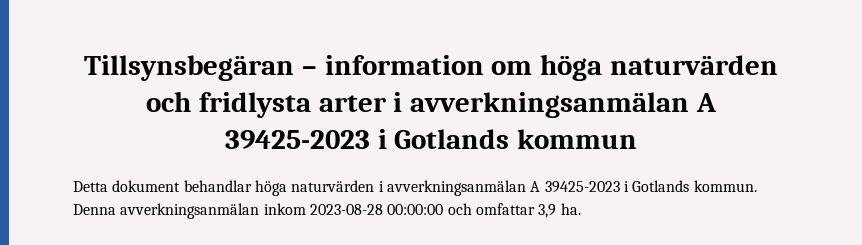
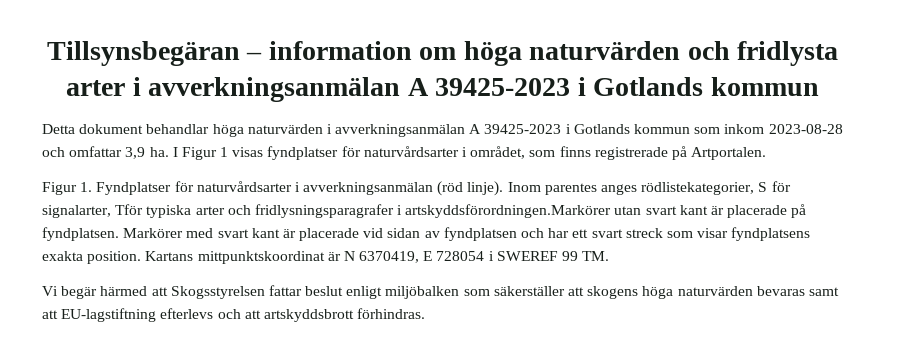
- Detta dokument behandlar höga naturvärden i avverkningsanmälan A 39425-2023 i Gotlands kommun. Denna avverkningsanmälan inkom 2023-08-28 00:00:00 och omfattar 3,9 ha.
+ Detta dokument behandlar höga naturvärden i avverkningsanmälan A 39425-2023 i Gotlands kommun som inkom 2023-08-28 och omfattar 3,9 ha.
+ I Figur 1 visas fyndplatser för naturvårdsarter i området, som finns registrerade på Artportalen.
+ Figur 1. Fyndplatser för naturvårdsarter i avverkningsanmälan (röd linje). Inom parentes anges rödlistekategorier, S för signalarter, Tför typiska arter och fridlysningsparagrafer i artskyddsförordningen.Markörer utan svart kant är placerade på fyndplatsen. Markörer med svart kant är placerade vid sidan av fyndplatsen och har ett svart streck som visar fyndplatsens exakta position. Kartans mittpunktskoordinat är N 6370419, E 728054 i SWEREF 99 TM.
+ Vi begär härmed att Skogsstyrelsen fattar beslut enligt miljöbalken som säkerställer att skogens höga naturvärden bevaras samt att EU-lagstiftning efterlevs och att artskyddsbrott förhindras.

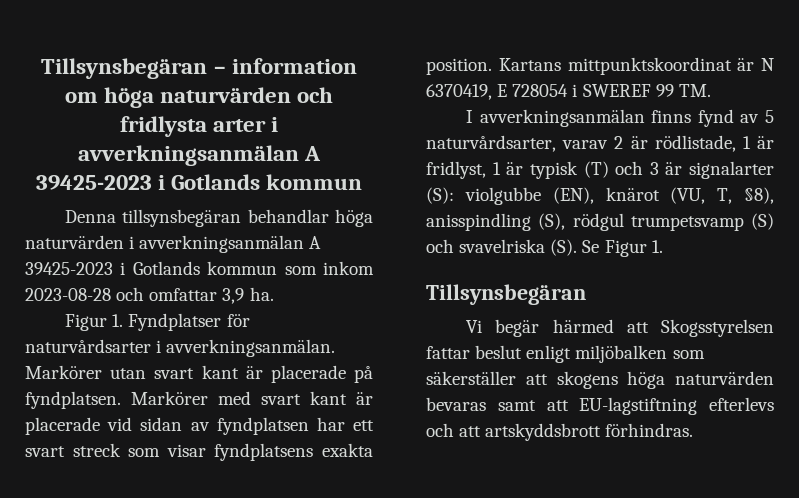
- Detta dokument behandlar höga naturvärden i avverkningsanmälan A 39425-2023 i Gotlands kommun som inkom 2023-08-28 och omfattar 3,9 ha. I Figur 1 visas fyndplatser för naturvårdsarter i området, som finns registrerade på Artportalen.
+ Denna tillsynsbegäran behandlar höga naturvärden i avverkningsanmälan A 39425-2023 i Gotlands kommun som inkom 2023-08-28 och omfattar 3,9 ha.
- Figur 1. Fyndplatser för naturvårdsarter i avverkningsanmälan (röd linje). Inom parentes anges rödlistekategorier, S för signalarter, Tför typiska arter och fridlysningsparagrafer i artskyddsförordningen.Markörer utan svart kant är placerade på fyndplatsen.
+ Figur 1. Fyndplatser för naturvårdsarter i avverkningsanmälan. Markörer utan svart kant är placerade på fyndplatsen.
- Markörer med svart kant är placerade vid sidan av fyndplatsen och har ett svart streck som visar fyndplatsens exakta position.
+ Markörer med svart kant är placerade vid sidan av fyndplatsen har ett svart streck som visar fyndplatsens exakta position.
+ I avverkningsanmälan finns fynd av 5 naturvårdsarter, varav 2 är rödlistade, 1 är fridlyst, 1 är typisk (T) och 3 är signalarter (S): violgubbe (EN), knärot (VU, T, §8), anisspindling (S), rödgul trumpetsvamp (S) och svavelriska (S). Se Figur 1.
+ Tillsynsbegäran

